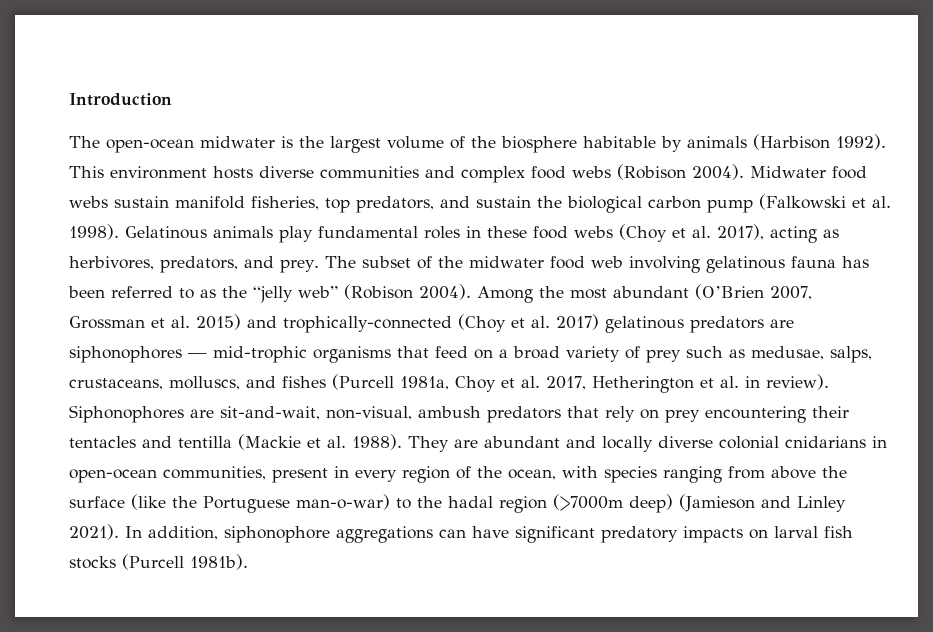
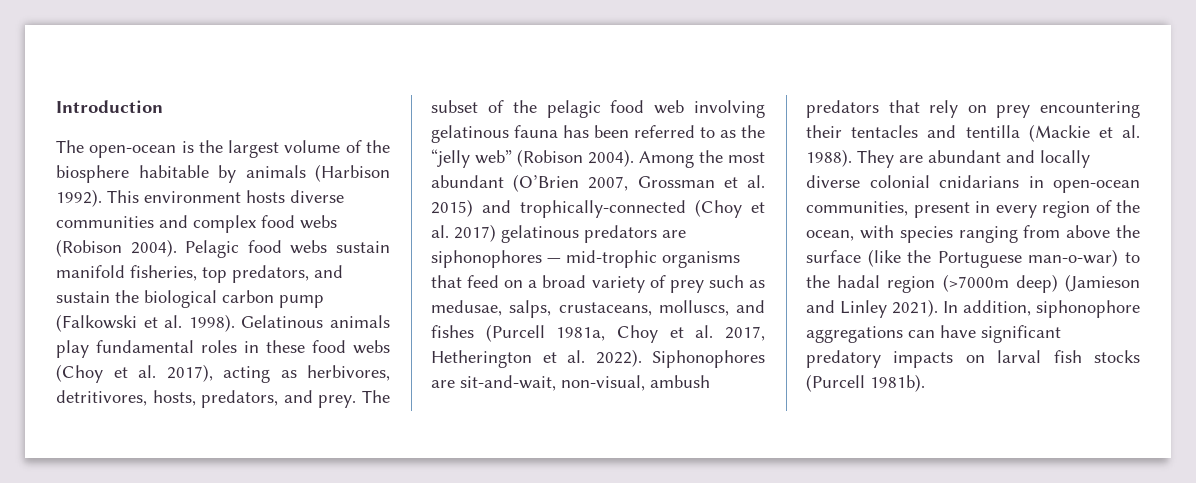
- The open-ocean midwater is the largest volume of the biosphere habitable by animals (Harbison 1992).
+ The open-ocean is the largest volume of the biosphere habitable by animals (Harbison 1992).
- Midwater food webs sustain manifold fisheries, top predators, and sustain the biological carbon pump (Falkowski et al. 1998).
+ Pelagic food webs sustain manifold fisheries, top predators, and sustain the biological carbon pump (Falkowski et al. 1998).
- Gelatinous animals play fundamental roles in these food webs (Choy et al. 2017), acting as herbivores, predators, and prey.
+ Gelatinous animals play fundamental roles in these food webs (Choy et al. 2017), acting as herbivores, detritivores, hosts, predators, and prey.
- The subset of the midwater food web involving gelatinous fauna has been referred to as the “jelly web” (Robison 2004).
+ The subset of the pelagic food web involving gelatinous fauna has been referred to as the “jelly web” (Robison 2004).
- Among the most abundant (O’Brien 2007, Grossman et al. 2015) and trophically-connected (Choy et al. 2017) gelatinous predators are siphonophores — mid-trophic organisms that feed on a broad variety of prey such as medusae, salps, crustaceans, molluscs, and fishes (Purcell 1981a, Choy et al. 2017, Hetherington et al. in review).
+ Among the most abundant (O’Brien 2007, Grossman et al. 2015) and trophically-connected (Choy et al. 2017) gelatinous predators are siphonophores — mid-trophic organisms that feed on a broad variety of prey such as medusae, salps, crustaceans, molluscs, and fishes (Purcell 1981a, Choy et al. 2017, Hetherington et al. 2022).

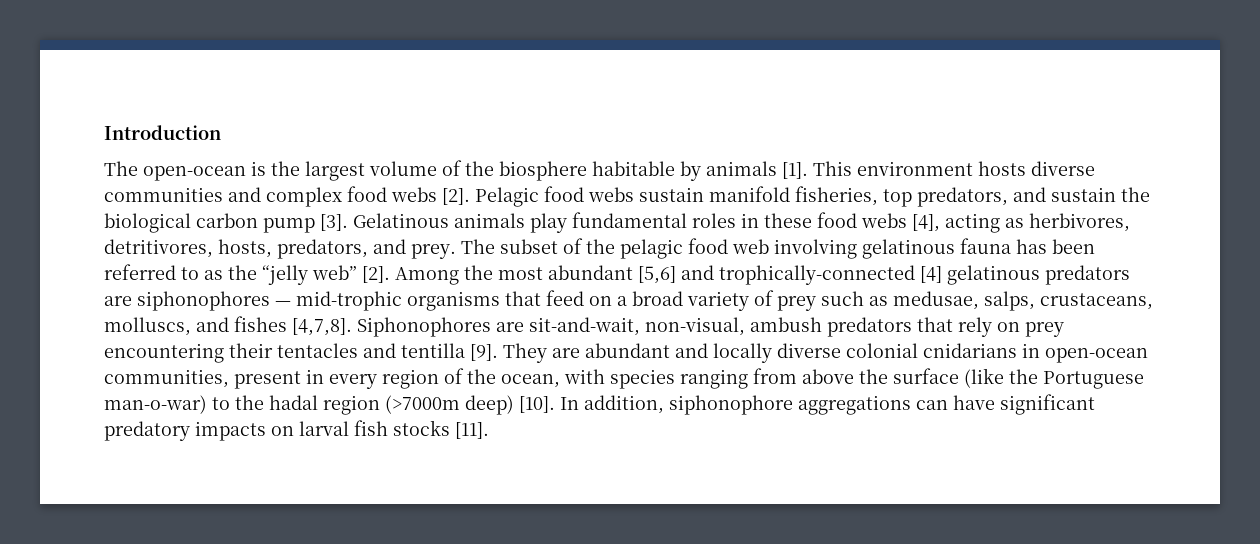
- The open-ocean is the largest volume of the biosphere habitable by animals (Harbison 1992).
+ The open-ocean is the largest volume of the biosphere habitable by animals [1].
- This environment hosts diverse communities and complex food webs (Robison 2004).
+ This environment hosts diverse communities and complex food webs [2].
- Pelagic food webs sustain manifold fisheries, top predators, and sustain the biological carbon pump (Falkowski et al. 1998).
+ Pelagic food webs sustain manifold fisheries, top predators, and sustain the biological carbon pump [3].
- Gelatinous animals play fundamental roles in these food webs (Choy et al. 2017), acting as herbivores, detritivores, hosts, predators, and prey.
+ Gelatinous animals play fundamental roles in these food webs [4], acting as herbivores, detritivores, hosts, predators, and prey.
- The subset of the pelagic food web involving gelatinous fauna has been referred to as the “jelly web” (Robison 2004).
+ The subset of the pelagic food web involving gelatinous fauna has been referred to as the “jelly web” [2].
- Among the most abundant (O’Brien 2007, Grossman et al. 2015) and trophically-connected (Choy et al. 2017) gelatinous predators are siphonophores — mid-trophic organisms that feed on a broad variety of prey such as medusae, salps, crustaceans, molluscs, and fishes (Purcell 1981a, Choy et al. 2017, Hetherington et al. 2022).
+ Among the most abundant [5,6] and trophically-connected [4] gelatinous predators are siphonophores — mid-trophic organisms that feed on a broad variety of prey such as medusae, salps, crustaceans, molluscs, and fishes [4,7,8].
- Siphonophores are sit-and-wait, non-visual, ambush predators that rely on prey encountering their tentacles and tentilla (Mackie et al. 1988).
+ Siphonophores are sit-and-wait, non-visual, ambush predators that rely on prey encountering their tentacles and tentilla [9].
- They are abundant and locally diverse colonial cnidarians in open-ocean communities, present in every region of the ocean, with species ranging from above the surface (like the Portuguese man-o-war) to the hadal region (>7000m deep) (Jamieson and Linley 2021).
+ They are abundant and locally diverse colonial cnidarians in open-ocean communities, present in every region of the ocean, with species ranging from above the surface (like the Portuguese man-o-war) to the hadal region (>7000m deep) [10].
- In addition, siphonophore aggregations can have significant predatory impacts on larval fish stocks (Purcell 1981b).
+ In addition, siphonophore aggregations can have significant predatory impacts on larval fish stocks [11].

